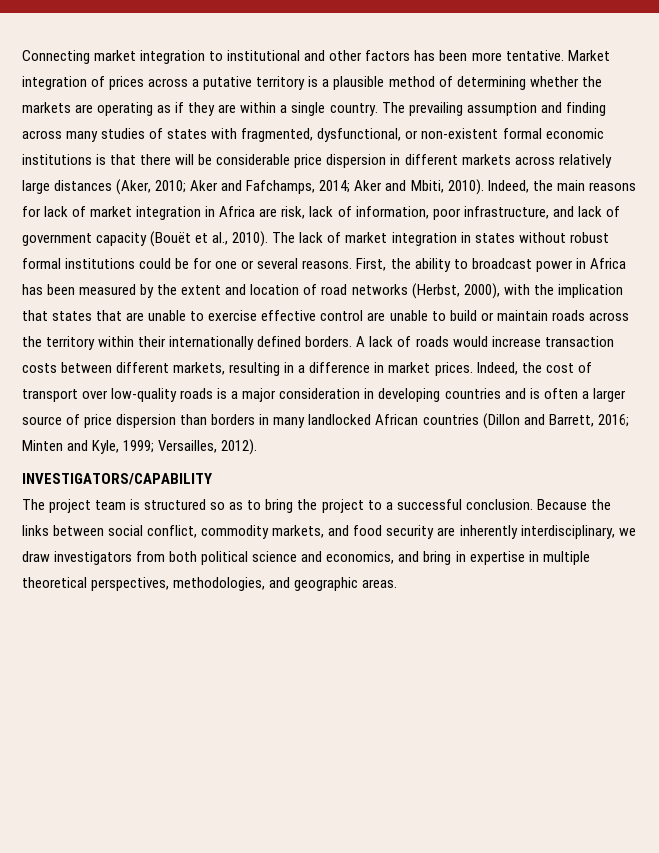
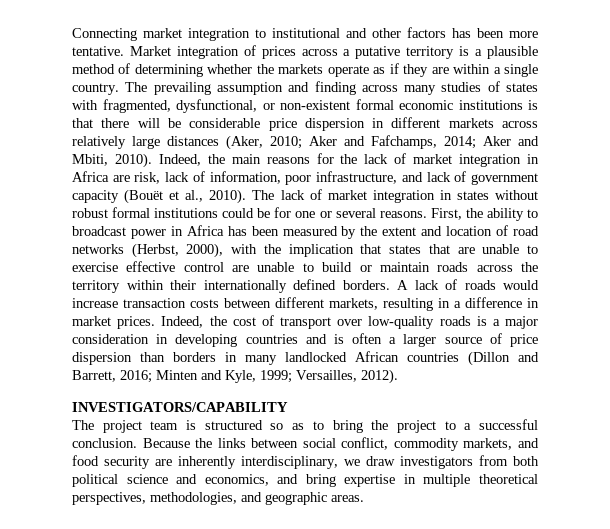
- Market integration of prices across a putative territory is a plausible method of determining whether the markets are operating as if they are within a single country.
+ Market integration of prices across a putative territory is a plausible method of determining whether the markets operate as if they are within a single country.
- Indeed, the main reasons for lack of market integration in Africa are risk, lack of information, poor infrastructure, and lack of government capacity (Bouët et al., 2010).
+ Indeed, the main reasons for the lack of market integration in Africa are risk, lack of information, poor infrastructure, and lack of government capacity (Bouët et al., 2010).
- Because the links between social conflict, commodity markets, and food security are inherently interdisciplinary, we draw investigators from both political science and economics, and bring in expertise in multiple theoretical perspectives, methodologies, and geographic areas.
+ Because the links between social conflict, commodity markets, and food security are inherently interdisciplinary, we draw investigators from both political science and economics, and bring expertise in multiple theoretical perspectives, methodologies, and geographic areas.

